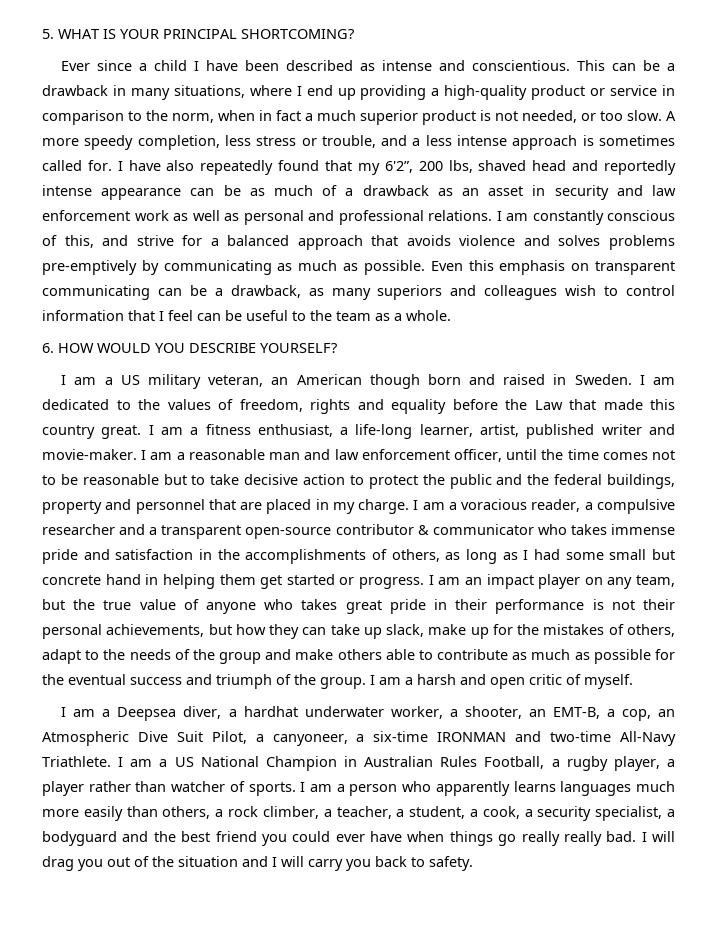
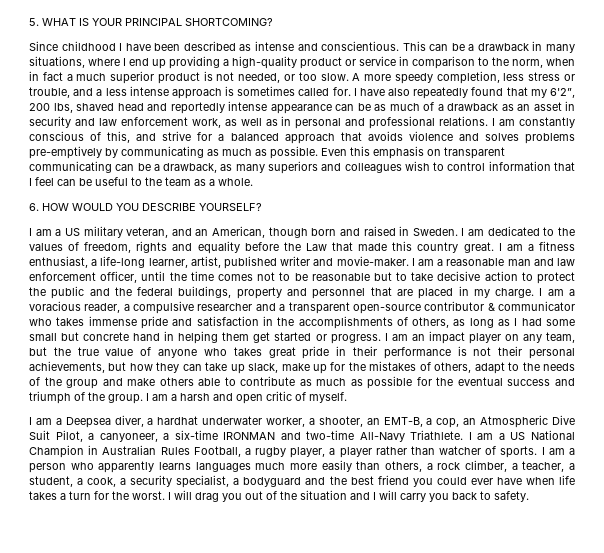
- Ever since a child I have been described as intense and conscientious.
+ Since childhood I have been described as intense and conscientious.
- I have also repeatedly found that my 6'2”, 200 lbs, shaved head and reportedly intense appearance can be as much of a drawback as an asset in security and law enforcement work as well as personal and professional relations.
+ I have also repeatedly found that my 6'2”, 200 lbs, shaved head and reportedly intense appearance can be as much of a drawback as an asset in security and law enforcement work, as well as in personal and professional relations.
- I am a US military veteran, an American though born and raised in Sweden.
+ I am a US military veteran, and an American, though born and raised in Sweden.
- I am a person who apparently learns languages much more easily than others, a rock climber, a teacher, a student, a cook, a security specialist, a bodyguard and the best friend you could ever have when things go really really bad.
+ I am a person who apparently learns languages much more easily than others, a rock climber, a teacher, a student, a cook, a security specialist, a bodyguard and the best friend you could ever have when life takes a turn for the worst.

